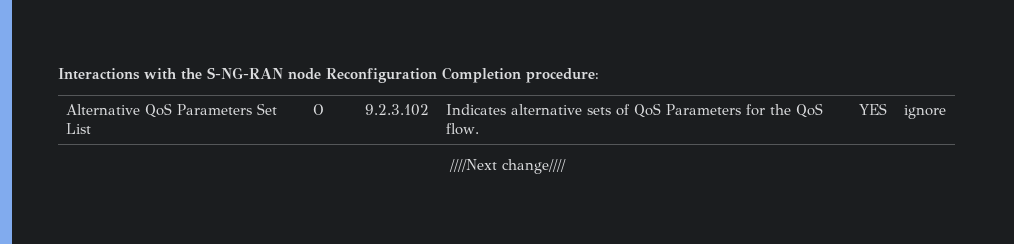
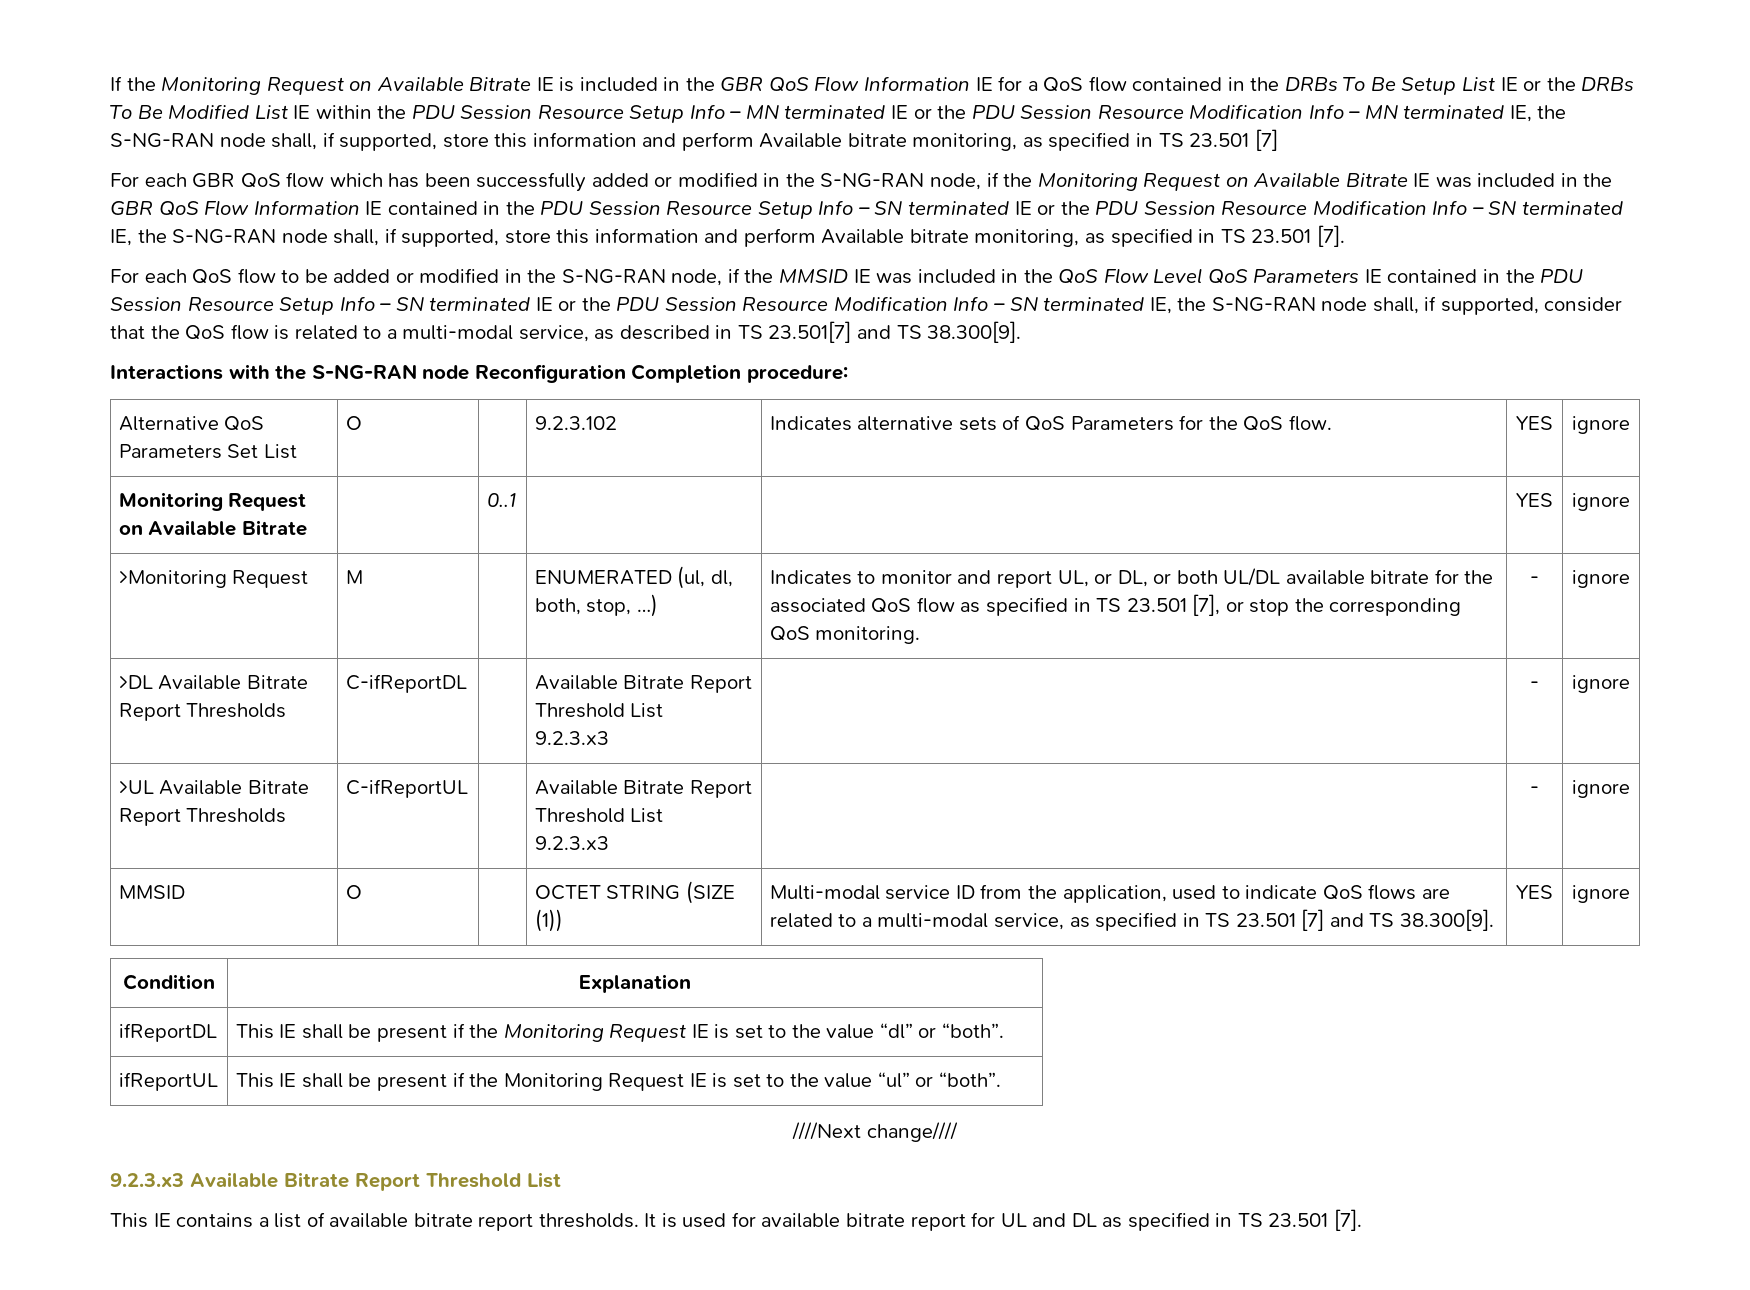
+ If the Monitoring Request on Available Bitrate IE is included in the GBR QoS Flow Information IE for a QoS flow contained in the DRBs To Be Setup List IE or the DRBs To Be Modified List IE within the PDU Session Resource Setup Info – MN terminated IE or the PDU Session Resource Modification Info – MN terminated IE, the S-NG-RAN node shall, if supported, store this information and perform Available bitrate monitoring, as specified in TS 23.501 [7]
+ For each GBR QoS flow which has been successfully added or modified in the S-NG-RAN node, if the Monitoring Request on Available Bitrate IE was included in the GBR QoS Flow Information IE contained in the PDU Session Resource Setup Info – SN terminated IE or the PDU Session Resource Modification Info – SN terminated IE, the S-NG-RAN node shall, if supported, store this information and perform Available bitrate monitoring, as specified in TS 23.501 [7].
+ For each QoS flow to be added or modified in the S-NG-RAN node, if the MMSID IE was included in the QoS Flow Level QoS Parameters IE contained in the PDU Session Resource Setup Info – SN terminated IE or the PDU Session Resource Modification Info – SN terminated IE, the S-NG-RAN node shall, if supported, consider that the QoS flow is related to a multi-modal service, as described in TS 23.501[7] and TS 38.300[9].
+ Monitoring Request on Available Bitrate | | 0..1 | | | YES | ignore
+ >Monitoring Request | M | | ENUMERATED (ul, dl, both, stop, …) | Indicates to monitor and report UL, or DL, or both UL/DL available bitrate for the associated QoS flow as specified in TS 23.501 [7], or stop the corresponding QoS monitoring. | - | ignore
+ >DL Available Bitrate Report Thresholds | C-ifReportDL | | Available Bitrate Report Threshold List
+ 9.2.3.x3 | | - | ignore
+ >UL Available Bitrate Report Thresholds | C-ifReportUL | | Available Bitrate Report Threshold List
+ 9.2.3.x3 | | - | ignore
+ MMSID | O | | OCTET STRING (SIZE (1)) | Multi-modal service ID from the application, used to indicate QoS flows are related to a multi-modal service, as specified in TS 23.501 [7] and TS 38.300[9]. | YES | ignore
+ Condition | Explanation
+ ifReportDL | This IE shall be present if the Monitoring Request IE is set to the value “dl” or “both”.
+ ifReportUL | This IE shall be present if the Monitoring Request IE is set to the value “ul” or “both”.
  ////Next change////
+ 9.2.3.x3 Available Bitrate Report Threshold List
+ This IE contains a list of available bitrate report thresholds. It is used for available bitrate report for UL and DL as specified in TS 23.501 [7].

